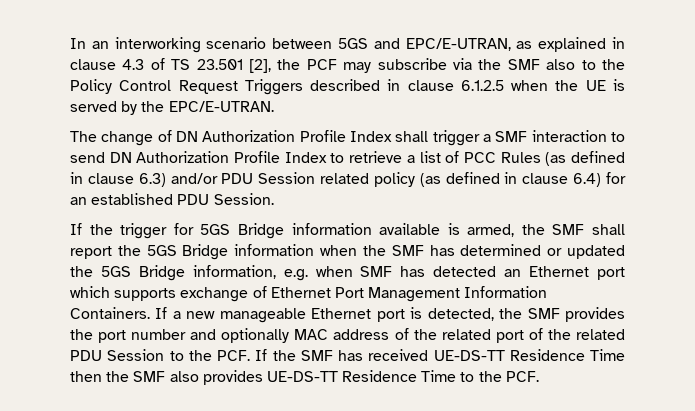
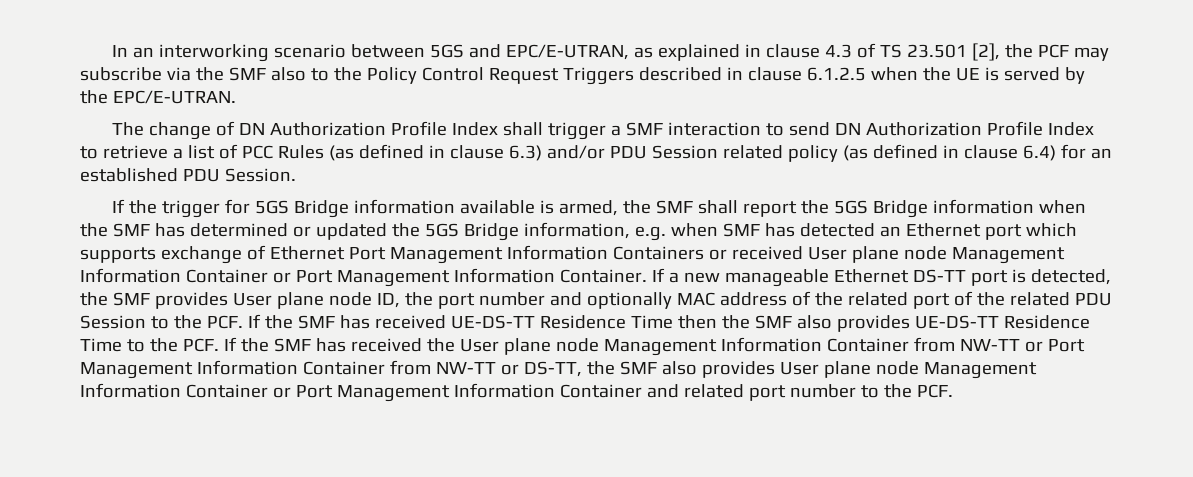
- If the trigger for 5GS Bridge information available is armed, the SMF shall report the 5GS Bridge information when the SMF has determined or updated the 5GS Bridge information, e.g. when SMF has detected an Ethernet port which supports exchange of Ethernet Port Management Information Containers.
+ If the trigger for 5GS Bridge information available is armed, the SMF shall report the 5GS Bridge information when the SMF has determined or updated the 5GS Bridge information, e.g. when SMF has detected an Ethernet port which supports exchange of Ethernet Port Management Information Containers or received User plane node Management Information Container or Port Management Information Container.
- If a new manageable Ethernet port is detected, the SMF provides the port number and optionally MAC address of the related port of the related PDU Session to the PCF. If the SMF has received UE-DS-TT Residence Time then the SMF also provides UE-DS-TT Residence Time to the PCF.
+ If a new manageable Ethernet DS-TT port is detected, the SMF provides User plane node ID, the port number and optionally MAC address of the related port of the related PDU Session to the PCF. If the SMF has received UE-DS-TT Residence Time then the SMF also provides UE-DS-TT Residence Time to the PCF. If the SMF has received the User plane node Management Information Container from NW-TT or Port Management Information Container from NW-TT or DS-TT, the SMF also provides User plane node Management Information Container or Port Management Information Container and related port number to the PCF.

